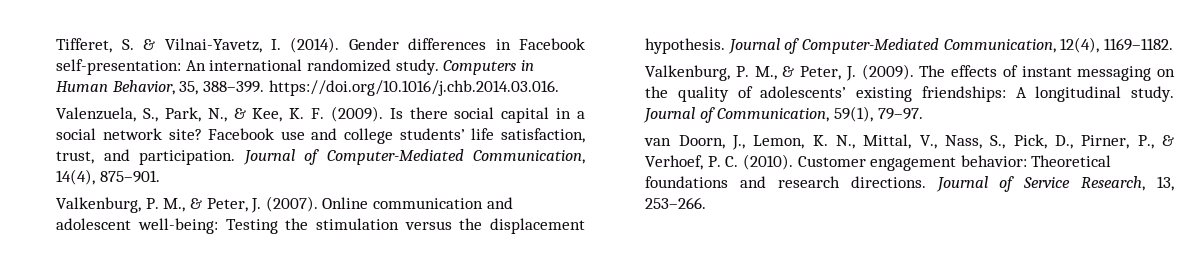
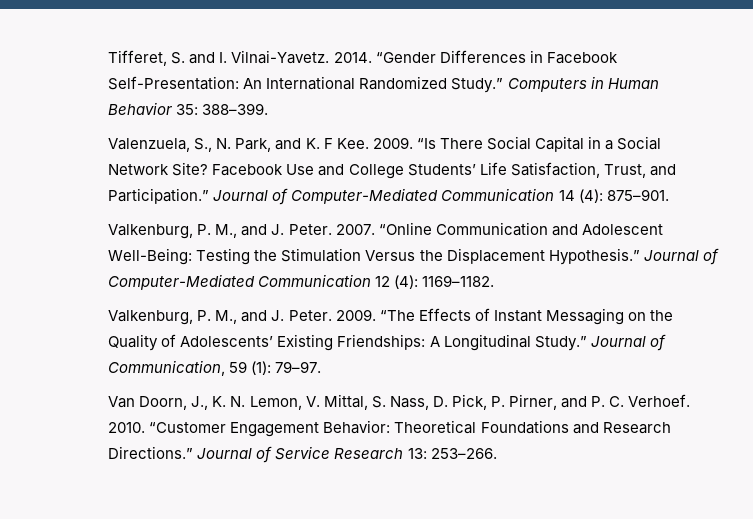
- Tifferet, S. & Vilnai-Yavetz, I. (2014). Gender differences in Facebook self-presentation: An international randomized study.
+ Tifferet, S. and I. Vilnai-Yavetz. 2014. “Gender Differences in Facebook Self-Presentation: An International Randomized Study.”
- Computers in Human Behavior, 35, 388–399. https://doi.org/10.1016/j.chb.2014.03.016.
+ Computers in Human Behavior 35: 388–399.
- Valenzuela, S., Park, N., & Kee, K. F. (2009). Is there social capital in a social network site? Facebook use and college students’ life satisfaction, trust, and participation. Journal of Computer-Mediated Communication, 14(4), 875–901.
- Valkenburg, P. M., & Peter, J. (2007). Online communication and adolescent well-being: Testing the stimulation versus the displacement hypothesis. Journal of Computer-Mediated Communication, 12(4), 1169–1182.
- Valkenburg, P. M., & Peter, J. (2009). The effects of instant messaging on the quality of adolescents’ existing friendships: A longitudinal study.
+ Valenzuela, S., N. Park, and K. F Kee. 2009. “Is There Social Capital in a Social Network Site? Facebook Use and College Students’ Life Satisfaction, Trust, and Participation.” Journal of Computer-Mediated Communication 14 (4): 875–901.
+ Valkenburg, P. M., and J. Peter. 2007. “Online Communication and Adolescent Well-Being: Testing the Stimulation Versus the Displacement Hypothesis.” Journal of Computer-Mediated Communication 12 (4): 1169–1182.
+ Valkenburg, P. M., and J. Peter. 2009. “The Effects of Instant Messaging on the Quality of Adolescents’ Existing Friendships: A Longitudinal Study.”
- Journal of Communication, 59(1), 79–97.
+ Journal of Communication, 59 (1): 79–97.
- van Doorn, J., Lemon, K. N., Mittal, V., Nass, S., Pick, D., Pirner, P., & Verhoef, P. C. (2010). Customer engagement behavior: Theoretical foundations and research directions.
+ Van Doorn, J., K. N. Lemon, V. Mittal, S. Nass, D. Pick, P. Pirner, and P. C. Verhoef. 2010. “Customer Engagement Behavior: Theoretical Foundations and Research Directions.”
- Journal of Service Research, 13, 253–266.
+ Journal of Service Research 13: 253–266.

